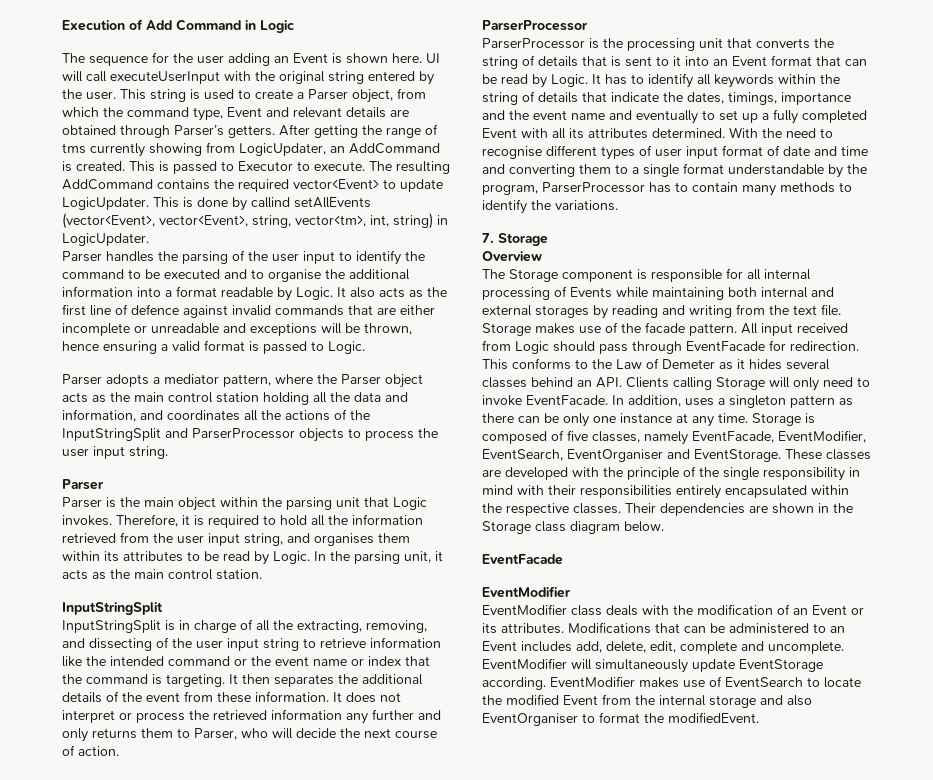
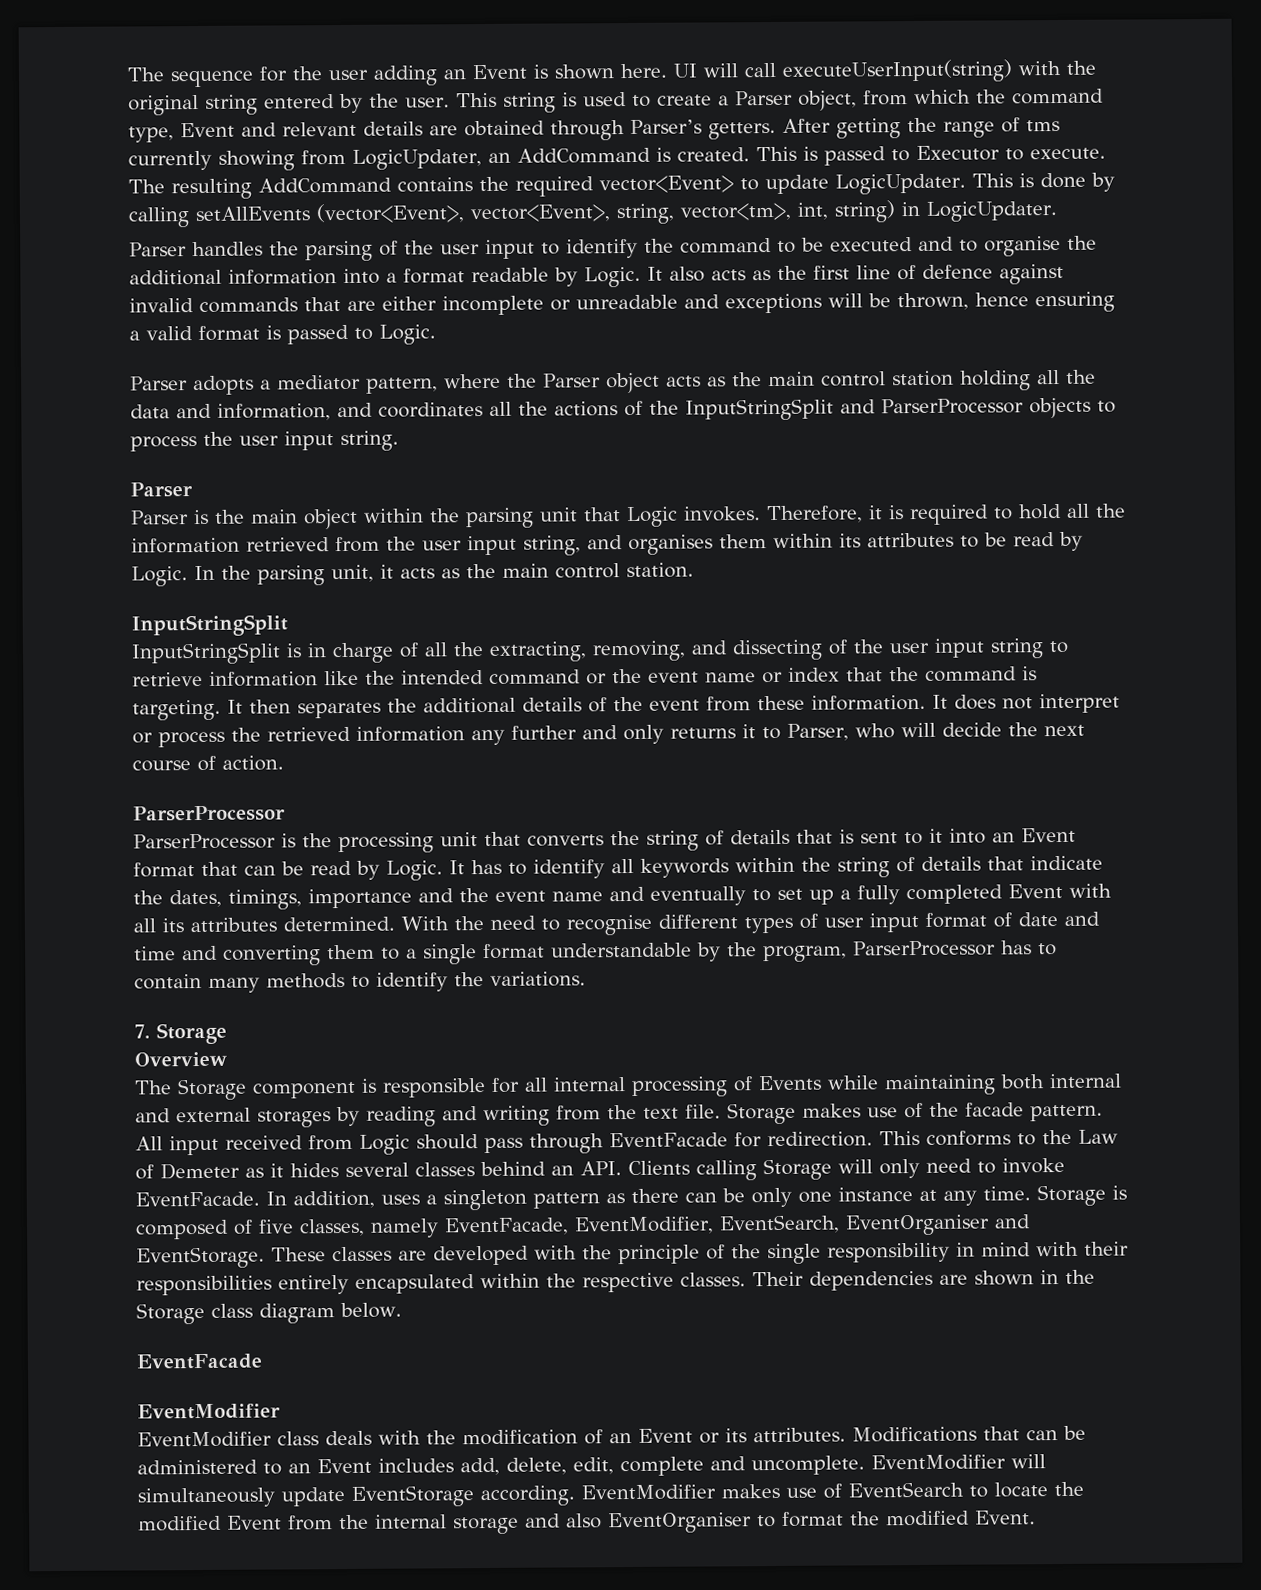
- Execution of Add Command in Logic
- UI will call executeUserInput with the original string entered by the user.
+ UI will call executeUserInput(string) with the original string entered by the user.
- This is done by callind setAllEvents (vector<Event>, vector<Event>, string, vector<tm>, int, string) in LogicUpdater.
+ This is done by calling setAllEvents (vector<Event>, vector<Event>, string, vector<tm>, int, string) in LogicUpdater.
- It does not interpret or process the retrieved information any further and only returns them to Parser, who will decide the next course of action.
+ It does not interpret or process the retrieved information any further and only returns it to Parser, who will decide the next course of action.
- EventModifier makes use of EventSearch to locate the modified Event from the internal storage and also EventOrganiser to format the modifiedEvent.
+ EventModifier makes use of EventSearch to locate the modified Event from the internal storage and also EventOrganiser to format the modified Event.

